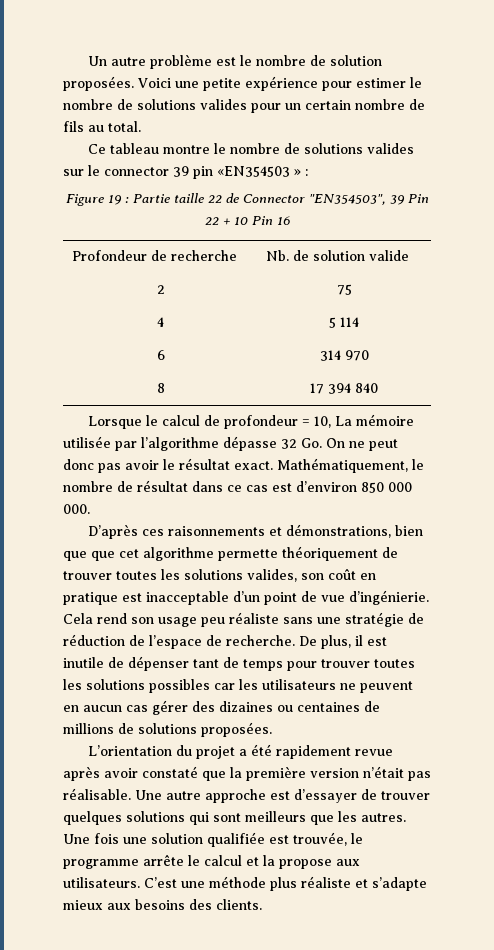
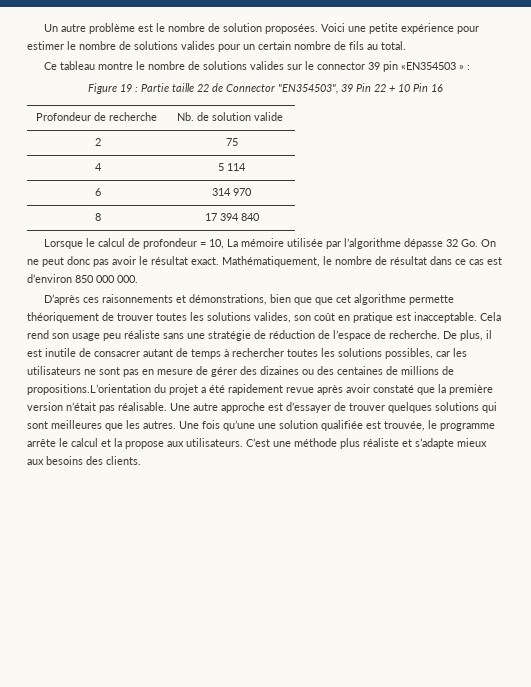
- D’après ces raisonnements et démonstrations, bien que que cet algorithme permette théoriquement de trouver toutes les solutions valides, son coût en pratique est inacceptable d’un point de vue d’ingénierie.
+ D’après ces raisonnements et démonstrations, bien que que cet algorithme permette théoriquement de trouver toutes les solutions valides, son coût en pratique est inacceptable.
- De plus, il est inutile de dépenser tant de temps pour trouver toutes les solutions possibles car les utilisateurs ne peuvent en aucun cas gérer des dizaines ou centaines de millions de solutions proposées.
- L’orientation du projet a été rapidement revue après avoir constaté que la première version n’était pas réalisable.
+ De plus, il est inutile de consacrer autant de temps à rechercher toutes les solutions possibles, car les utilisateurs ne sont pas en mesure de gérer des dizaines ou des centaines de millions de propositions.L’orientation du projet a été rapidement revue après avoir constaté que la première version n’était pas réalisable.
- Une autre approche est d’essayer de trouver quelques solutions qui sont meilleurs que les autres.
+ Une autre approche est d’essayer de trouver quelques solutions qui sont meilleures que les autres.
- Une fois une solution qualifiée est trouvée, le programme arrête le calcul et la propose aux utilisateurs.
+ Une fois qu’une une solution qualifiée est trouvée, le programme arrête le calcul et la propose aux utilisateurs.

